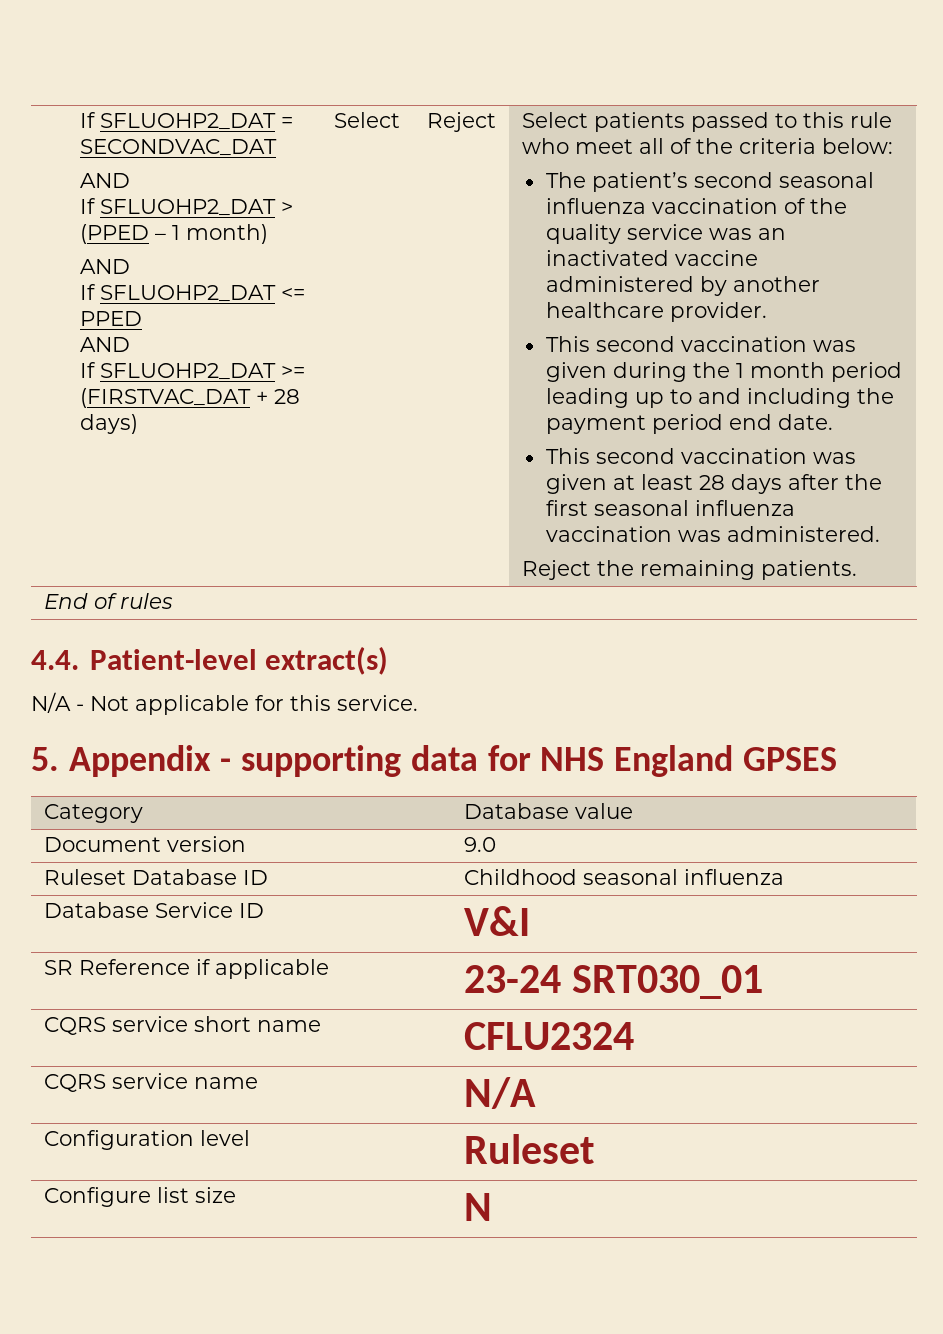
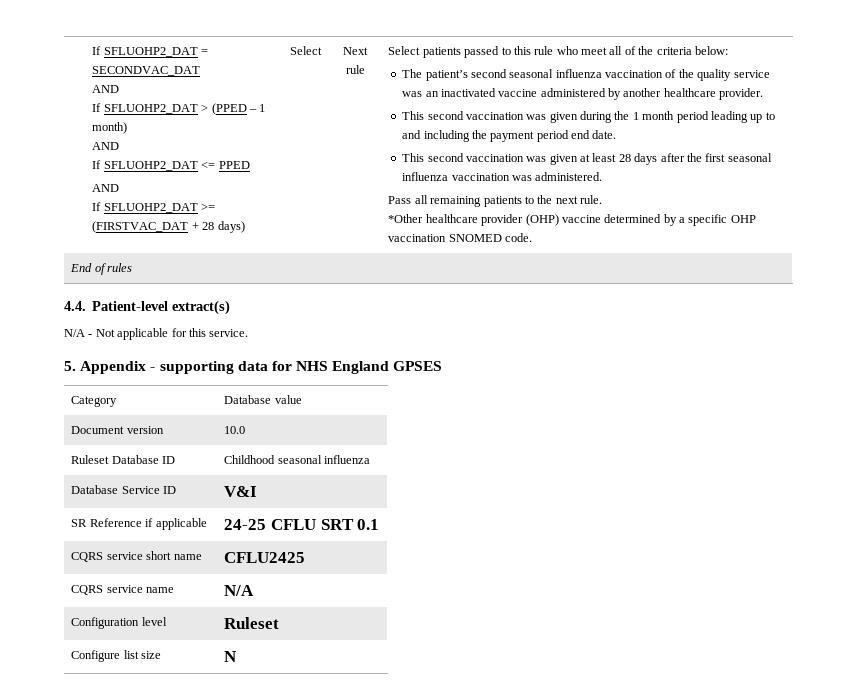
- Select | Reject
+ Select | Next rule
- Reject the remaining patients.
+ Pass all remaining patients to the next rule.
+ *Other healthcare provider (OHP) vaccine determined by a specific OHP vaccination SNOMED code.
- Document version | 9.0
+ Document version | 10.0
- SR Reference if applicable | 23-24 SRT030_01
+ SR Reference if applicable | 24-25 CFLU SRT 0.1
- CQRS service short name | CFLU2324
+ CQRS service short name | CFLU2425

